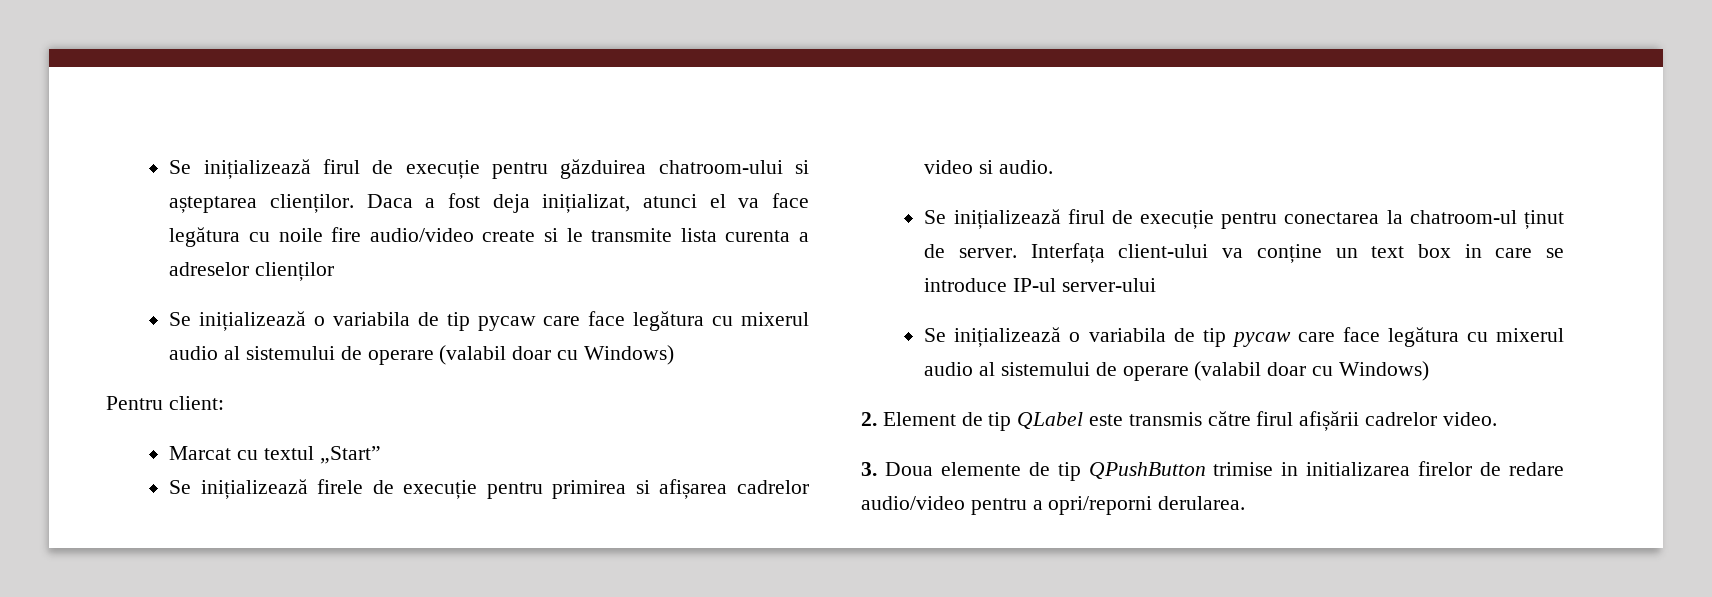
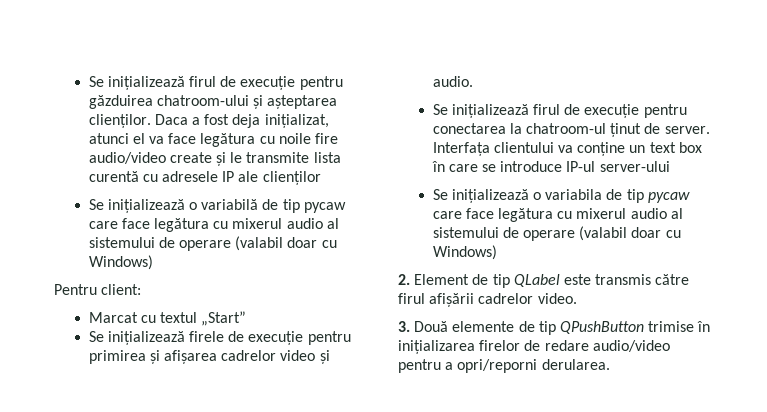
- Se inițializează firul de execuție pentru găzduirea chatroom-ului si așteptarea clienților.
+ Se inițializează firul de execuție pentru găzduirea chatroom-ului și așteptarea clienților.
- Daca a fost deja inițializat, atunci el va face legătura cu noile fire audio/video create si le transmite lista curenta a adreselor clienților
- Se inițializează o variabila de tip pycaw care face legătura cu mixerul audio al sistemului de operare (valabil doar cu Windows)
+ Daca a fost deja inițializat, atunci el va face legătura cu noile fire audio/video create și le transmite lista curentă cu adresele IP ale clienților
+ Se inițializează o variabilă de tip pycaw care face legătura cu mixerul audio al sistemului de operare (valabil doar cu Windows)
- Se inițializează firele de execuție pentru primirea si afișarea cadrelor video si audio.
+ Se inițializează firele de execuție pentru primirea și afișarea cadrelor video și audio.
- Interfața client-ului va conține un text box in care se introduce IP-ul server-ului
+ Interfața clientului va conține un text box în care se introduce IP-ul server-ului
- 3. Doua elemente de tip QPushButton trimise in initializarea firelor de redare audio/video pentru a opri/reporni derularea.
+ 3. Două elemente de tip QPushButton trimise în inițializarea firelor de redare audio/video pentru a opri/reporni derularea.

